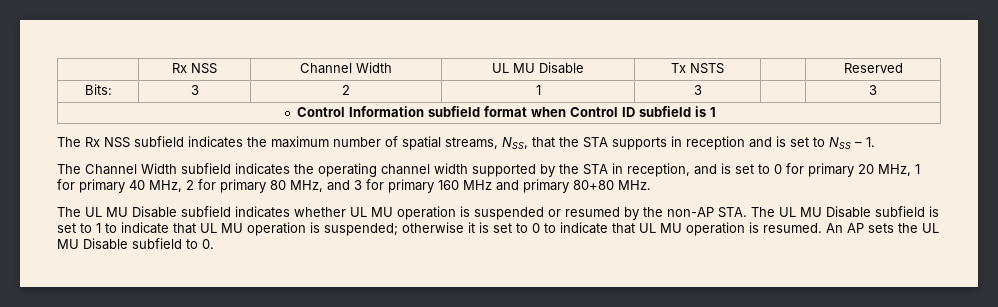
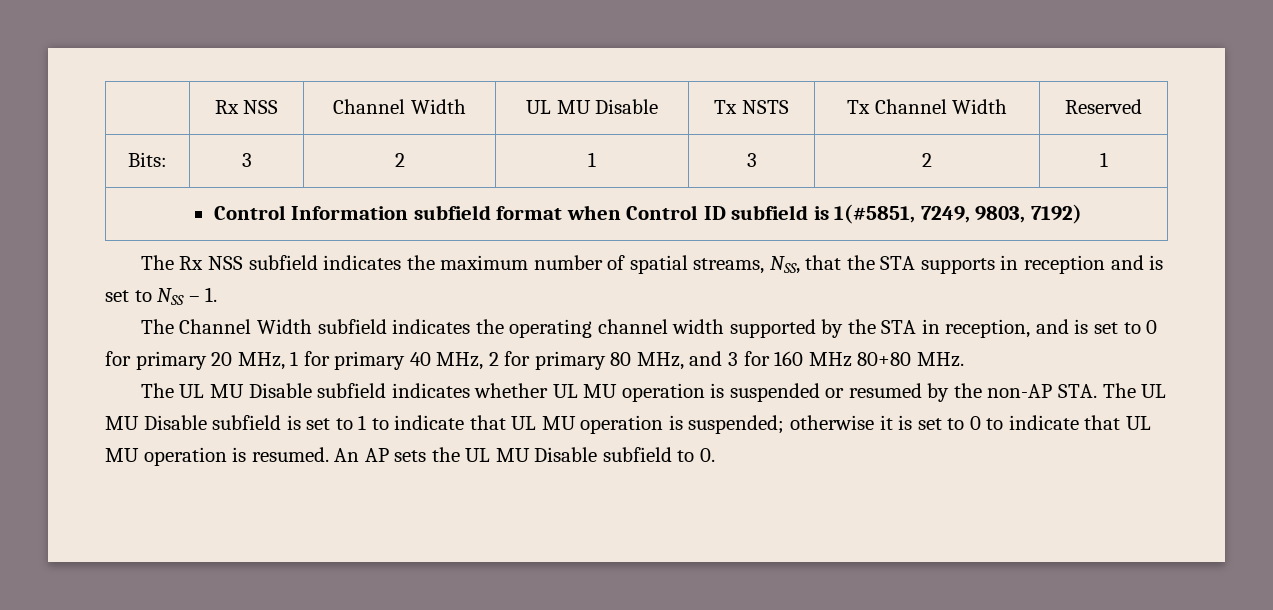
- | Rx NSS | Channel Width | UL MU Disable | Tx NSTS | | Reserved
+ | Rx NSS | Channel Width | UL MU Disable | Tx NSTS | Tx Channel Width | Reserved
- Bits: | 3 | 2 | 1 | 3 | | 3
+ Bits: | 3 | 2 | 1 | 3 | 2 | 1
- Control Information subfield format when Control ID subfield is 1
+ Control Information subfield format when Control ID subfield is 1(#5851, 7249, 9803, 7192)
- The Channel Width subfield indicates the operating channel width supported by the STA in reception, and is set to 0 for primary 20 MHz, 1 for primary 40 MHz, 2 for primary 80 MHz, and 3 for primary 160 MHz and primary 80+80 MHz.
+ The Channel Width subfield indicates the operating channel width supported by the STA in reception, and is set to 0 for primary 20 MHz, 1 for primary 40 MHz, 2 for primary 80 MHz, and 3 for 160 MHz 80+80 MHz.

